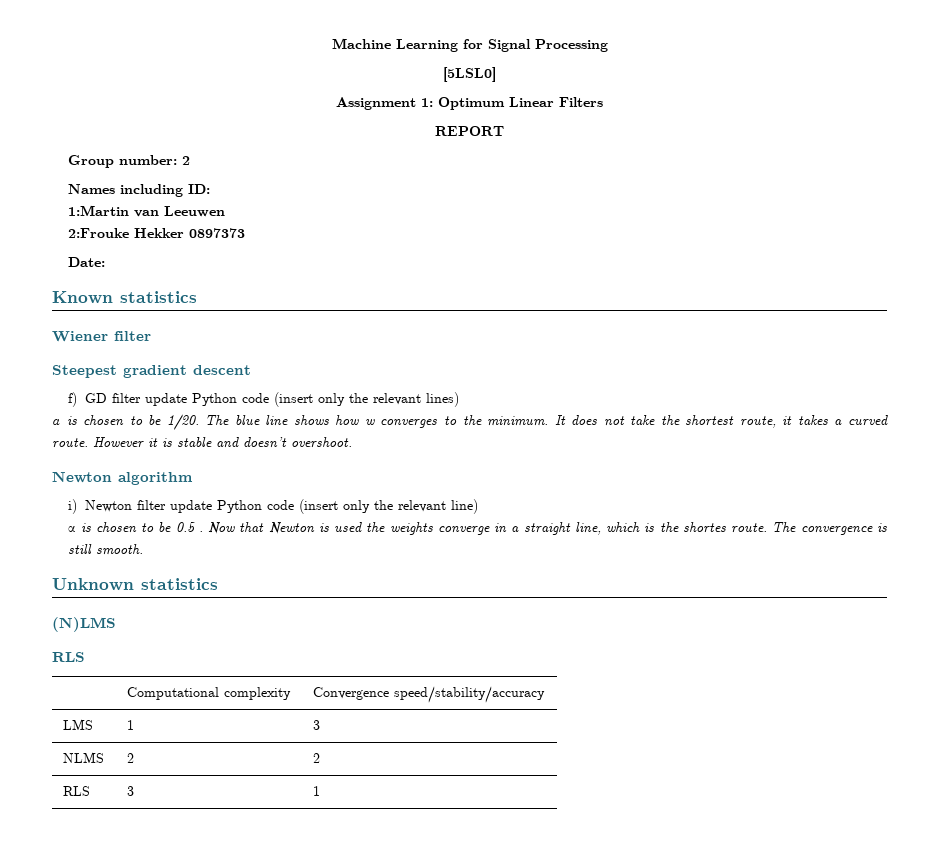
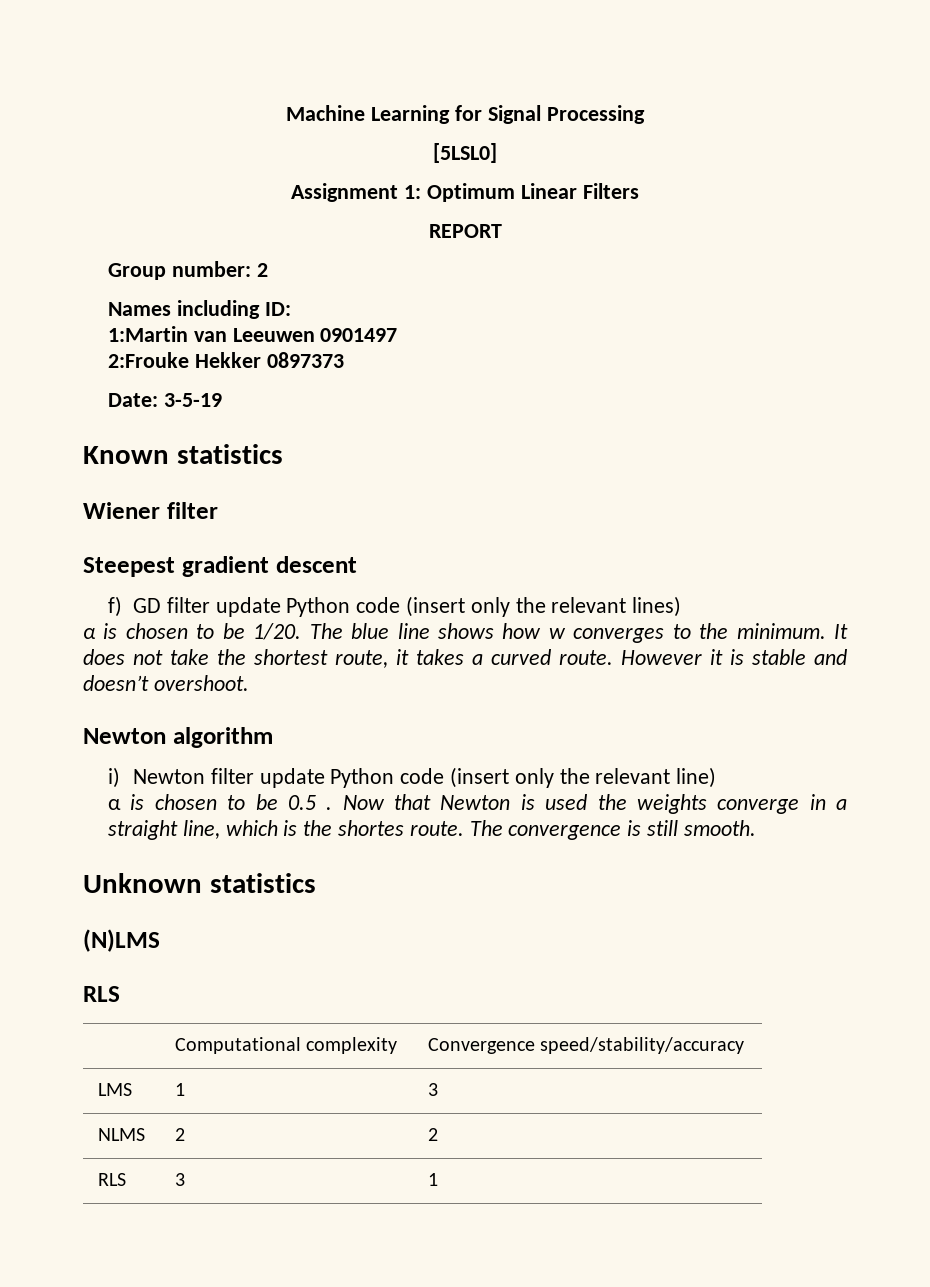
- 1:Martin van Leeuwen
+ 1:Martin van Leeuwen 0901497
- Date:
+ Date: 3-5-19

